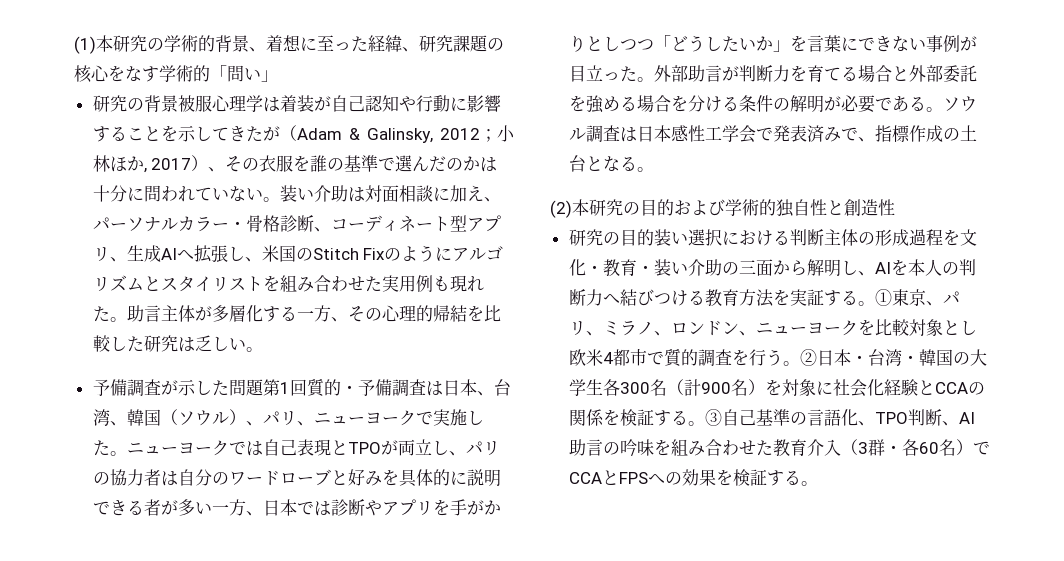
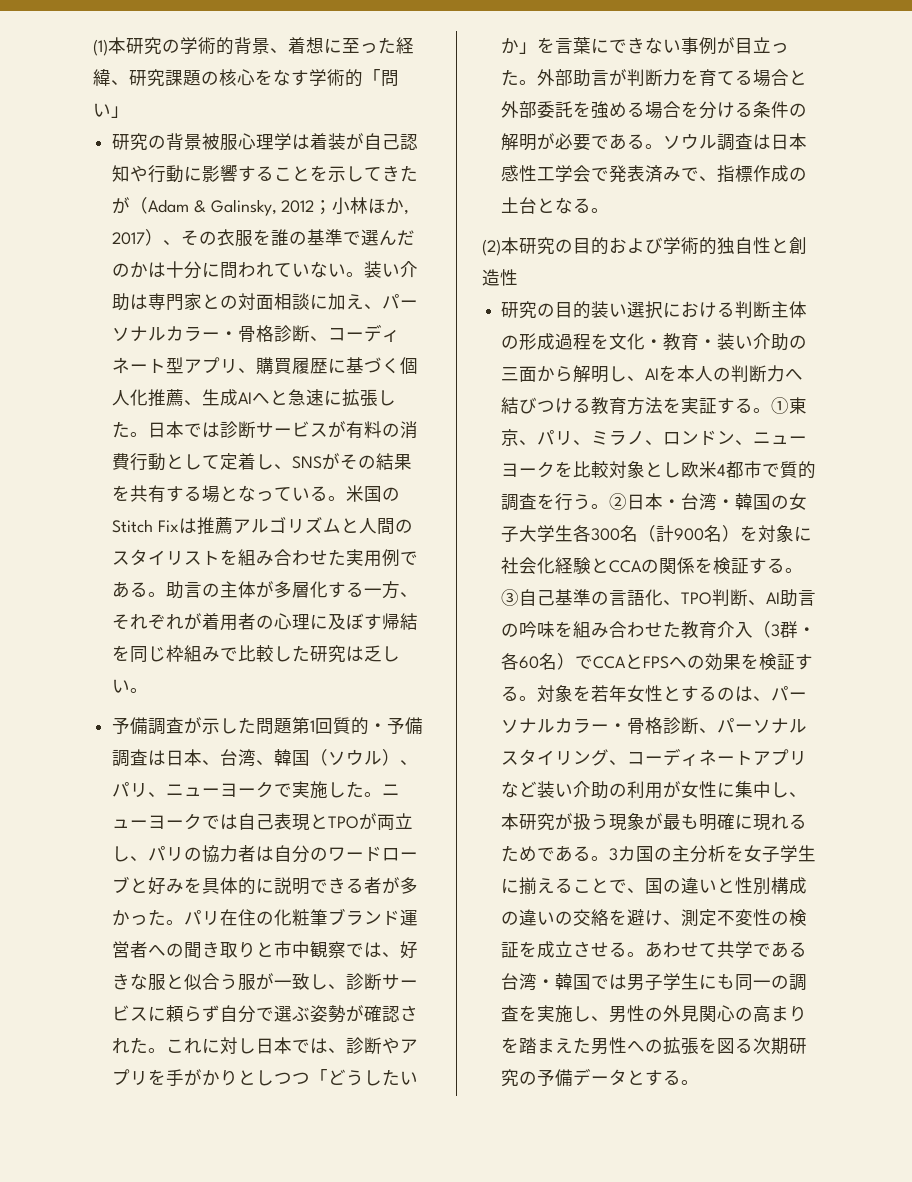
- 装い介助は対面相談に加え、パーソナルカラー・骨格診断、コーディネート型アプリ、生成AIへ拡張し、米国のStitch Fixのようにアルゴリズムとスタイリストを組み合わせた実用例も現れた。助言主体が多層化する一方、その心理的帰結を比較した研究は乏しい。
+ 装い介助は専門家との対面相談に加え、パーソナルカラー・骨格診断、コーディネート型アプリ、購買履歴に基づく個人化推薦、生成AIへと急速に拡張した。日本では診断サービスが有料の消費行動として定着し、SNSがその結果を共有する場となっている。米国のStitch Fixは推薦アルゴリズムと人間のスタイリストを組み合わせた実用例である。助言の主体が多層化する一方、それぞれが着用者の心理に及ぼす帰結を同じ枠組みで比較した研究は乏しい。
- ニューヨークでは自己表現とTPOが両立し、パリの協力者は自分のワードローブと好みを具体的に説明できる者が多い一方、日本では診断やアプリを手がかりとしつつ「どうしたいか」を言葉にできない事例が目立った。
+ ニューヨークでは自己表現とTPOが両立し、パリの協力者は自分のワードローブと好みを具体的に説明できる者が多かった。パリ在住の化粧筆ブランド運営者への聞き取りと市中観察では、好きな服と似合う服が一致し、診断サービスに頼らず自分で選ぶ姿勢が確認された。これに対し日本では、診断やアプリを手がかりとしつつ「どうしたいか」を言葉にできない事例が目立った。
- ②日本・台湾・韓国の大学生各300名（計900名）を対象に社会化経験とCCAの関係を検証する。
+ ②日本・台湾・韓国の女子大学生各300名（計900名）を対象に社会化経験とCCAの関係を検証する。
+ 対象を若年女性とするのは、パーソナルカラー・骨格診断、パーソナルスタイリング、コーディネートアプリなど装い介助の利用が女性に集中し、本研究が扱う現象が最も明確に現れるためである。3カ国の主分析を女子学生に揃えることで、国の違いと性別構成の違いの交絡を避け、測定不変性の検証を成立させる。あわせて共学である台湾・韓国では男子学生にも同一の調査を実施し、男性の外見関心の高まりを踏まえた男性への拡張を図る次期研究の予備データとする。

